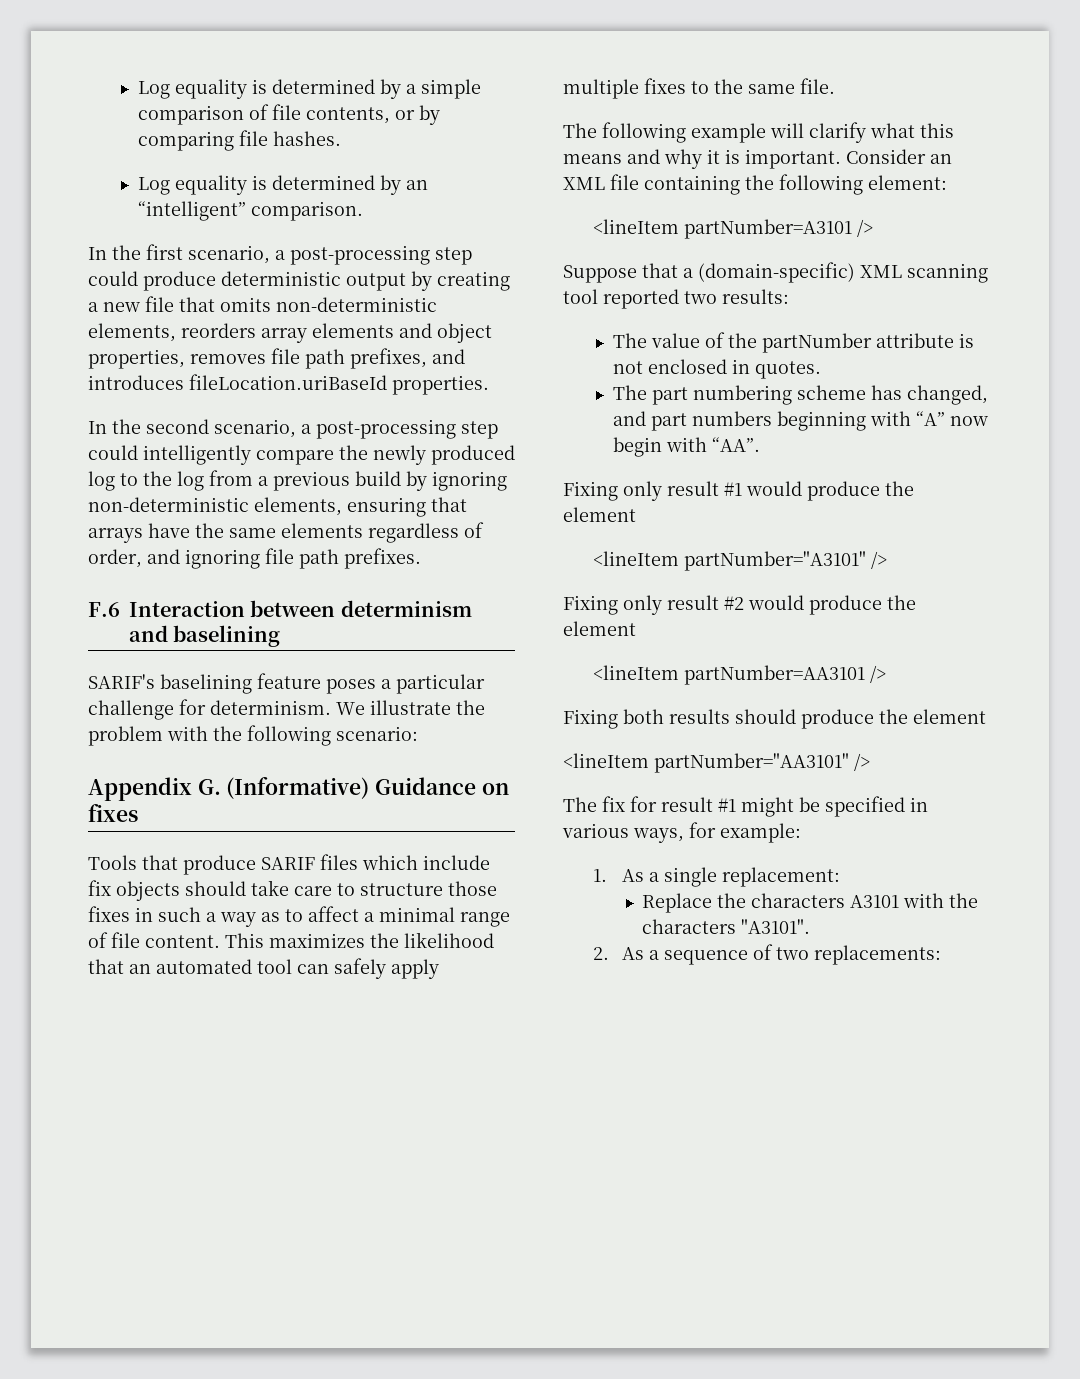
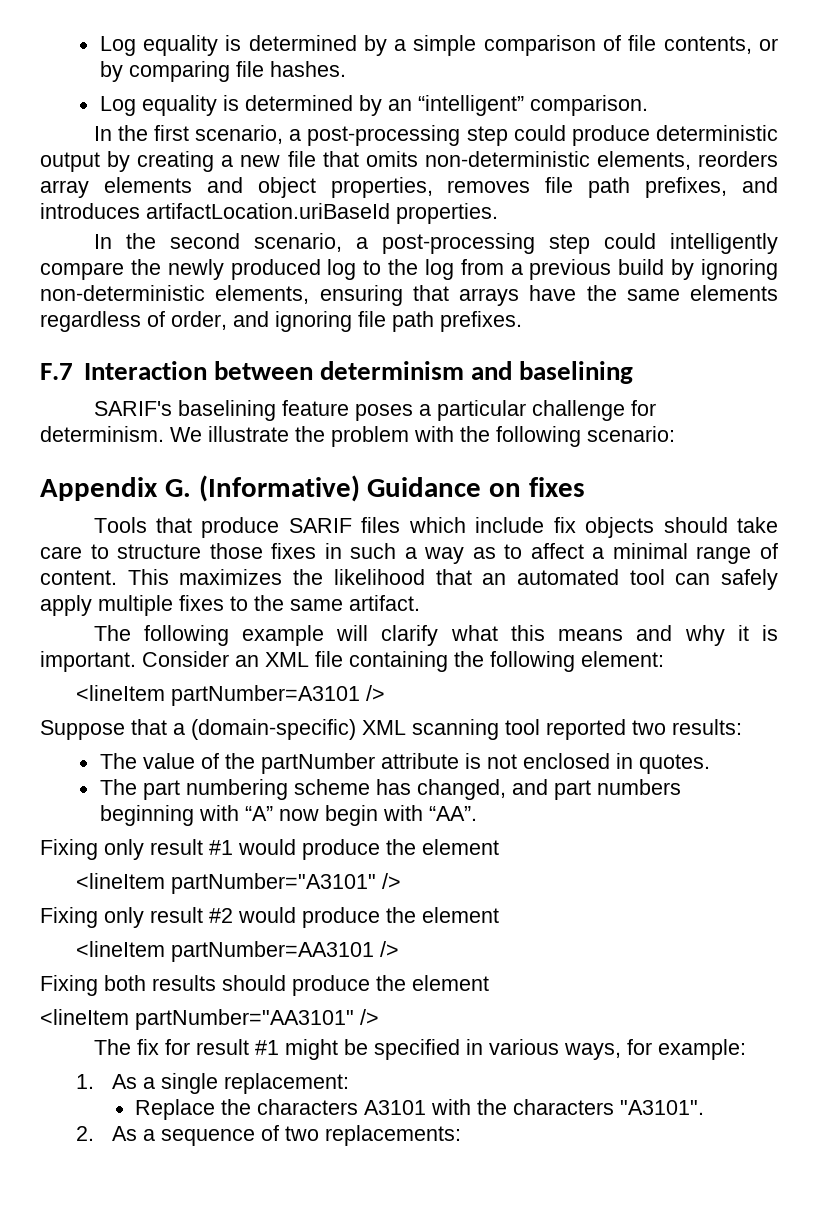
- In the first scenario, a post-processing step could produce deterministic output by creating a new file that omits non-deterministic elements, reorders array elements and object properties, removes file path prefixes, and introduces fileLocation.uriBaseId properties.
+ In the first scenario, a post-processing step could produce deterministic output by creating a new file that omits non-deterministic elements, reorders array elements and object properties, removes file path prefixes, and introduces artifactLocation.uriBaseId properties.
- F.6 Interaction between determinism and baselining
+ F.7 Interaction between determinism and baselining
- Tools that produce SARIF files which include fix objects should take care to structure those fixes in such a way as to affect a minimal range of file content.
+ Tools that produce SARIF files which include fix objects should take care to structure those fixes in such a way as to affect a minimal range of content.
- This maximizes the likelihood that an automated tool can safely apply multiple fixes to the same file.
+ This maximizes the likelihood that an automated tool can safely apply multiple fixes to the same artifact.

